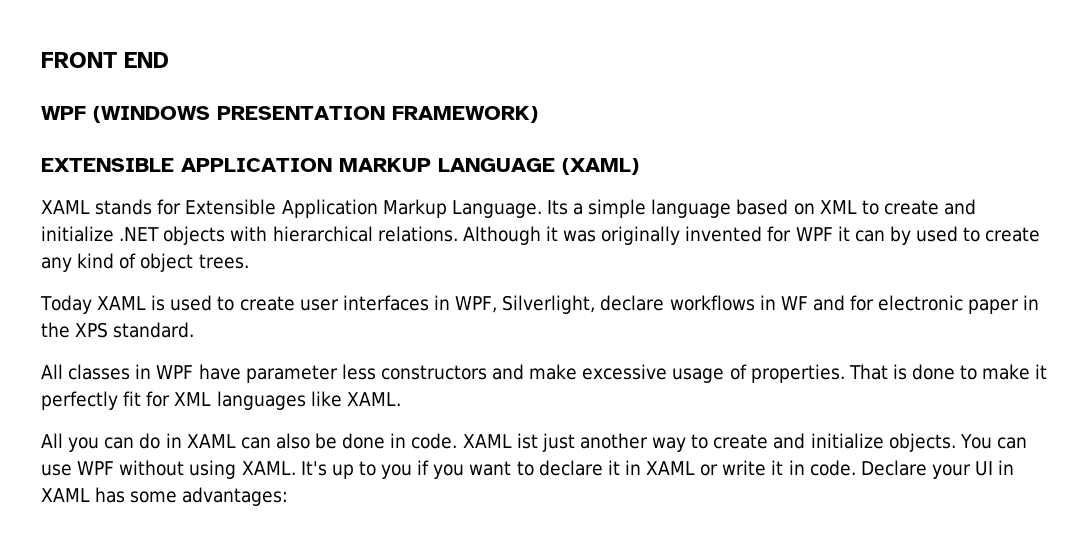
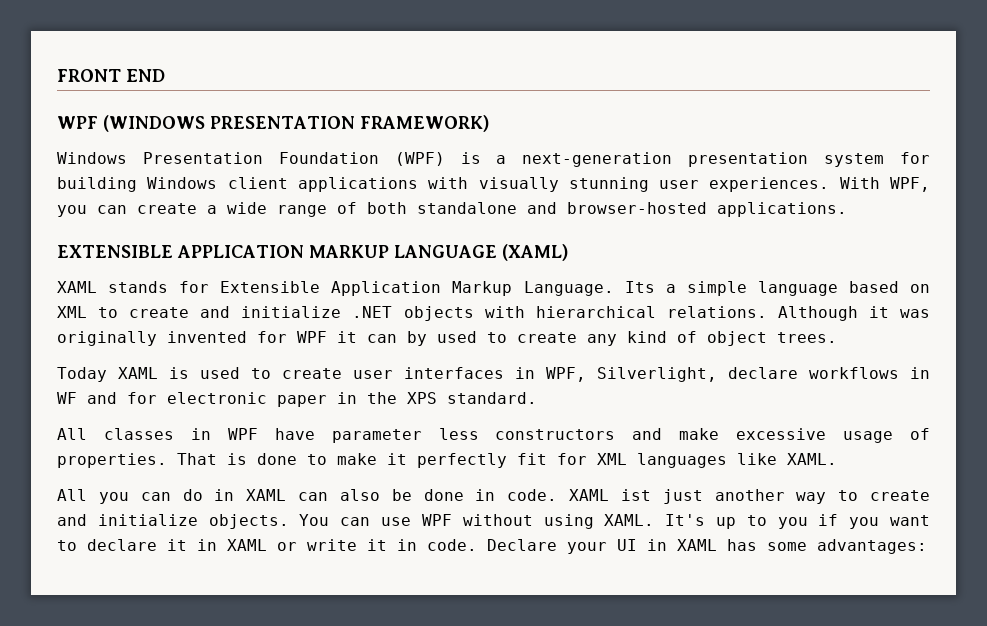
+ Windows Presentation Foundation (WPF) is a next-generation presentation system for building Windows client applications with visually stunning user experiences. With WPF, you can create a wide range of both standalone and browser-hosted applications.

